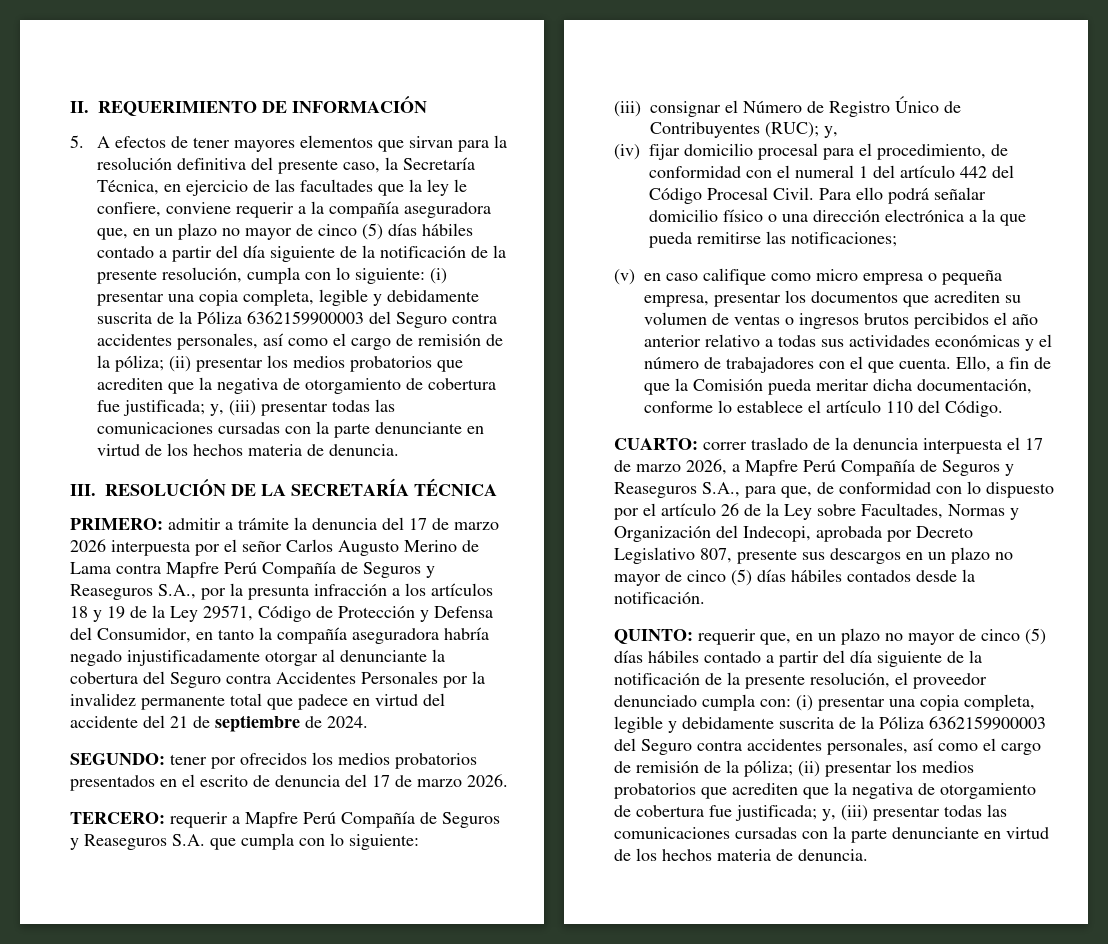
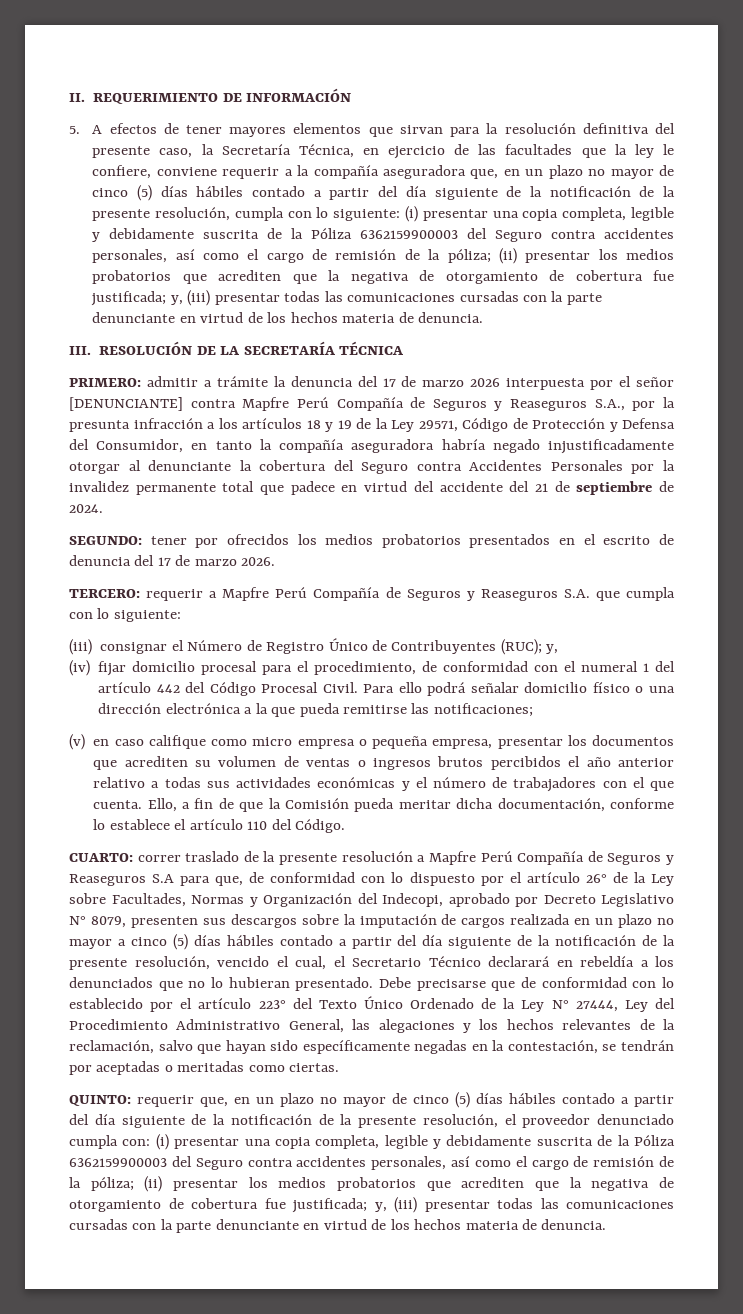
- admitir a trámite la denuncia del 17 de marzo 2026 interpuesta por el señor Carlos Augusto Merino de Lama contra Mapfre Perú Compañía de Seguros y Reaseguros S.A., por la presunta infracción a los artículos 18 y 19 de la Ley 29571, Código de Protección y Defensa del Consumidor, en tanto la compañía aseguradora habría negado injustificadamente otorgar al denunciante la cobertura del Seguro contra Accidentes Personales por la invalidez permanente total que padece en virtud del accidente del 21 de septiembre de 2024.
+ admitir a trámite la denuncia del 17 de marzo 2026 interpuesta por el señor [DENUNCIANTE] contra Mapfre Perú Compañía de Seguros y Reaseguros S.A., por la presunta infracción a los artículos 18 y 19 de la Ley 29571, Código de Protección y Defensa del Consumidor, en tanto la compañía aseguradora habría negado injustificadamente otorgar al denunciante la cobertura del Seguro contra Accidentes Personales por la invalidez permanente total que padece en virtud del accidente del 21 de septiembre de 2024.
- CUARTO: correr traslado de la denuncia interpuesta el 17 de marzo 2026, a Mapfre Perú Compañía de Seguros y Reaseguros S.A., para que, de conformidad con lo dispuesto por el artículo 26 de la Ley sobre Facultades, Normas y Organización del Indecopi, aprobada por Decreto Legislativo 807, presente sus descargos en un plazo no mayor de cinco (5) días hábiles contados desde la notificación.
+ CUARTO: correr traslado de la presente resolución a Mapfre Perú Compañía de Seguros y Reaseguros S.A para que, de conformidad con lo dispuesto por el artículo 26° de la Ley sobre Facultades, Normas y Organización del Indecopi, aprobado por Decreto Legislativo N° 8079, presenten sus descargos sobre la imputación de cargos realizada en un plazo no mayor a cinco (5) días hábiles contado a partir del día siguiente de la notificación de la presente resolución, vencido el cual, el Secretario Técnico declarará en rebeldía a los denunciados que no lo hubieran presentado. Debe precisarse que de conformidad con lo establecido por el artículo 223° del Texto Único Ordenado de la Ley N° 27444, Ley del Procedimiento Administrativo General, las alegaciones y los hechos relevantes de la reclamación, salvo que hayan sido específicamente negadas en la contestación, se tendrán por aceptadas o meritadas como ciertas.

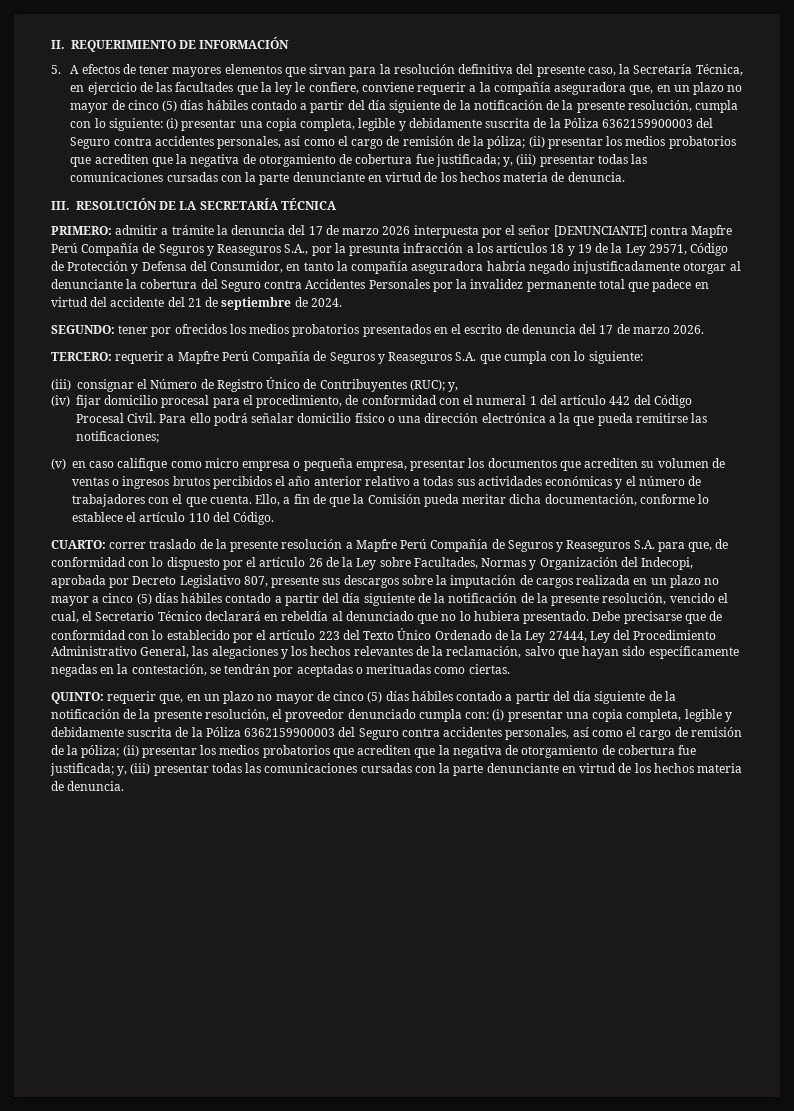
- correr traslado de la presente resolución a Mapfre Perú Compañía de Seguros y Reaseguros S.A para que, de conformidad con lo dispuesto por el artículo 26° de la Ley sobre Facultades, Normas y Organización del Indecopi, aprobado por Decreto Legislativo N° 8079, presenten sus descargos sobre la imputación de cargos realizada en un plazo no mayor a cinco (5) días hábiles contado a partir del día siguiente de la notificación de la presente resolución, vencido el cual, el Secretario Técnico declarará en rebeldía a los denunciados que no lo hubieran presentado.
+ correr traslado de la presente resolución a Mapfre Perú Compañía de Seguros y Reaseguros S.A. para que, de conformidad con lo dispuesto por el artículo 26 de la Ley sobre Facultades, Normas y Organización del Indecopi, aprobada por Decreto Legislativo 807, presente sus descargos sobre la imputación de cargos realizada en un plazo no mayor a cinco (5) días hábiles contado a partir del día siguiente de la notificación de la presente resolución, vencido el cual, el Secretario Técnico declarará en rebeldía al denunciado que no lo hubiera presentado.
- Debe precisarse que de conformidad con lo establecido por el artículo 223° del Texto Único Ordenado de la Ley N° 27444, Ley del Procedimiento Administrativo General, las alegaciones y los hechos relevantes de la reclamación, salvo que hayan sido específicamente negadas en la contestación, se tendrán por aceptadas o meritadas como ciertas.
+ Debe precisarse que de conformidad con lo establecido por el artículo 223 del Texto Único Ordenado de la Ley 27444, Ley del Procedimiento Administrativo General, las alegaciones y los hechos relevantes de la reclamación, salvo que hayan sido específicamente negadas en la contestación, se tendrán por aceptadas o merituadas como ciertas.

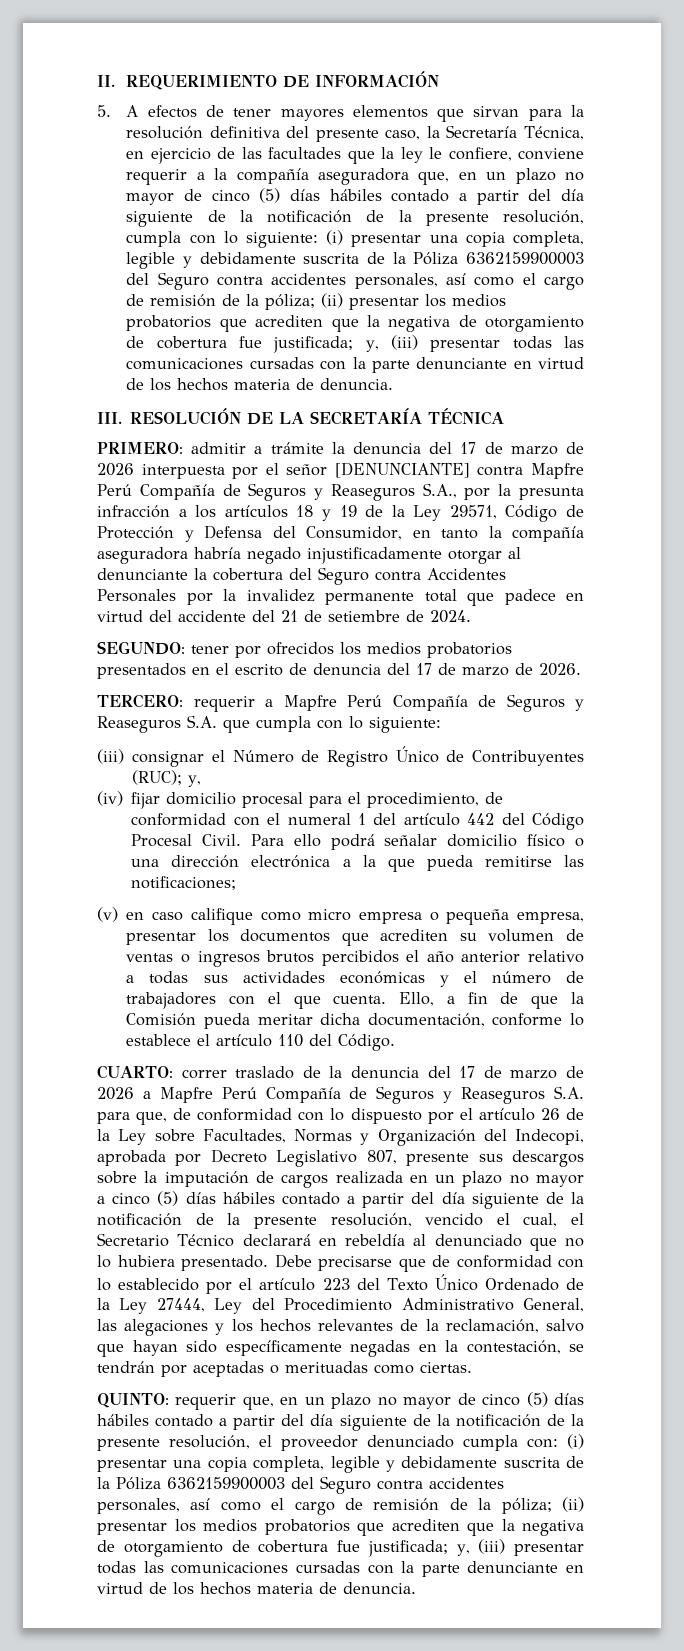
- admitir a trámite la denuncia del 17 de marzo 2026 interpuesta por el señor [DENUNCIANTE] contra Mapfre Perú Compañía de Seguros y Reaseguros S.A., por la presunta infracción a los artículos 18 y 19 de la Ley 29571, Código de Protección y Defensa del Consumidor, en tanto la compañía aseguradora habría negado injustificadamente otorgar al denunciante la cobertura del Seguro contra Accidentes Personales por la invalidez permanente total que padece en virtud del accidente del 21 de septiembre de 2024.
+ admitir a trámite la denuncia del 17 de marzo de 2026 interpuesta por el señor [DENUNCIANTE] contra Mapfre Perú Compañía de Seguros y Reaseguros S.A., por la presunta infracción a los artículos 18 y 19 de la Ley 29571, Código de Protección y Defensa del Consumidor, en tanto la compañía aseguradora habría negado injustificadamente otorgar al denunciante la cobertura del Seguro contra Accidentes Personales por la invalidez permanente total que padece en virtud del accidente del 21 de setiembre de 2024.
- SEGUNDO: tener por ofrecidos los medios probatorios presentados en el escrito de denuncia del 17 de marzo 2026.
+ SEGUNDO: tener por ofrecidos los medios probatorios presentados en el escrito de denuncia del 17 de marzo de 2026.
- correr traslado de la presente resolución a Mapfre Perú Compañía de Seguros y Reaseguros S.A. para que, de conformidad con lo dispuesto por el artículo 26 de la Ley sobre Facultades, Normas y Organización del Indecopi, aprobada por Decreto Legislativo 807, presente sus descargos sobre la imputación de cargos realizada en un plazo no mayor a cinco (5) días hábiles contado a partir del día siguiente de la notificación de la presente resolución, vencido el cual, el Secretario Técnico declarará en rebeldía al denunciado que no lo hubiera presentado.
+ correr traslado de la denuncia del 17 de marzo de 2026 a Mapfre Perú Compañía de Seguros y Reaseguros S.A. para que, de conformidad con lo dispuesto por el artículo 26 de la Ley sobre Facultades, Normas y Organización del Indecopi, aprobada por Decreto Legislativo 807, presente sus descargos sobre la imputación de cargos realizada en un plazo no mayor a cinco (5) días hábiles contado a partir del día siguiente de la notificación de la presente resolución, vencido el cual, el Secretario Técnico declarará en rebeldía al denunciado que no lo hubiera presentado.

